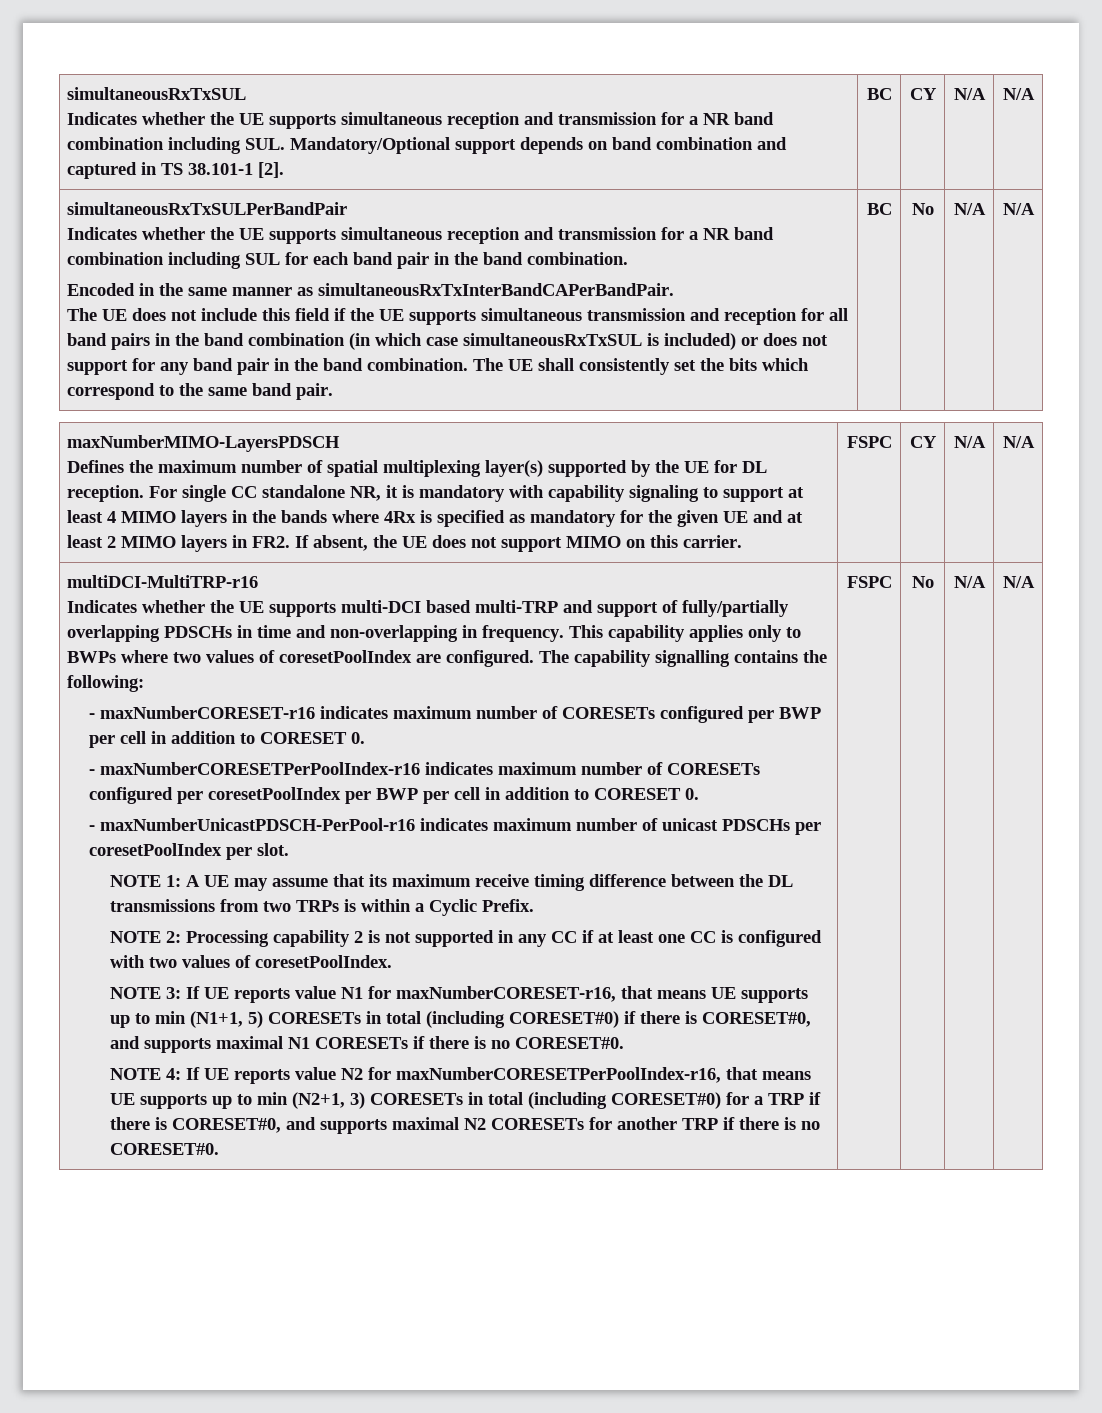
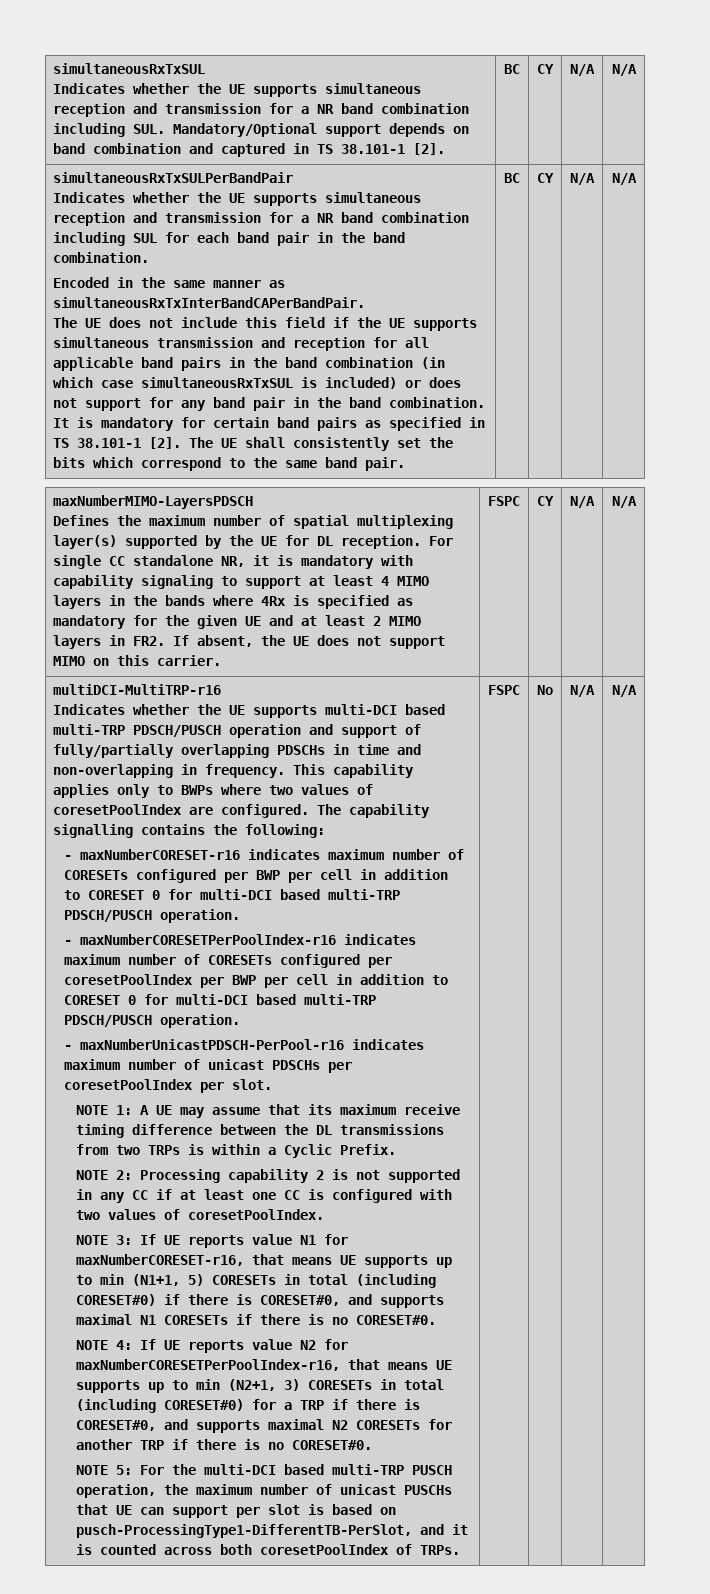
- The UE does not include this field if the UE supports simultaneous transmission and reception for all band pairs in the band combination (in which case simultaneousRxTxSUL is included) or does not support for any band pair in the band combination.
+ The UE does not include this field if the UE supports simultaneous transmission and reception for all applicable band pairs in the band combination (in which case simultaneousRxTxSUL is included) or does not support for any band pair in the band combination.
+ It is mandatory for certain band pairs as specified in TS 38.101-1 [2].
- The UE shall consistently set the bits which correspond to the same band pair. | BC | No
+ The UE shall consistently set the bits which correspond to the same band pair. | BC | CY
- Indicates whether the UE supports multi-DCI based multi-TRP and support of fully/partially overlapping PDSCHs in time and non-overlapping in frequency.
+ Indicates whether the UE supports multi-DCI based multi-TRP PDSCH/PUSCH operation and support of fully/partially overlapping PDSCHs in time and non-overlapping in frequency.
- - maxNumberCORESET-r16 indicates maximum number of CORESETs configured per BWP per cell in addition to CORESET 0.
+ - maxNumberCORESET-r16 indicates maximum number of CORESETs configured per BWP per cell in addition to CORESET 0 for multi-DCI based multi-TRP PDSCH/PUSCH operation.
- - maxNumberCORESETPerPoolIndex-r16 indicates maximum number of CORESETs configured per coresetPoolIndex per BWP per cell in addition to CORESET 0.
+ - maxNumberCORESETPerPoolIndex-r16 indicates maximum number of CORESETs configured per coresetPoolIndex per BWP per cell in addition to CORESET 0 for multi-DCI based multi-TRP PDSCH/PUSCH operation.
+ NOTE 5: For the multi-DCI based multi-TRP PUSCH operation, the maximum number of unicast PUSCHs that UE can support per slot is based on pusch-ProcessingType1-DifferentTB-PerSlot, and it is counted across both coresetPoolIndex of TRPs.

